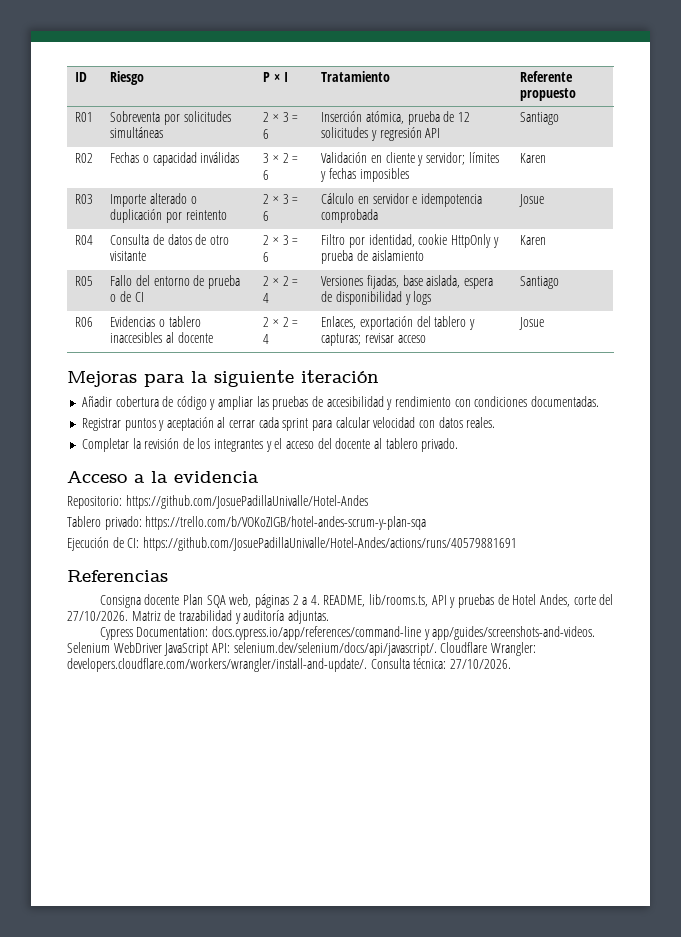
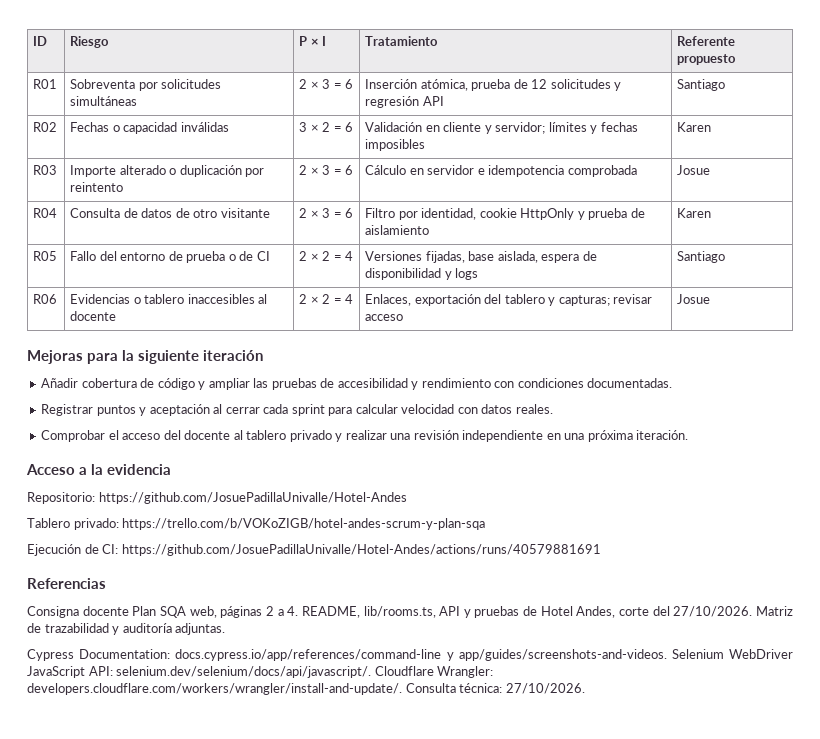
- Completar la revisión de los integrantes y el acceso del docente al tablero privado.
+ Comprobar el acceso del docente al tablero privado y realizar una revisión independiente en una próxima iteración.

